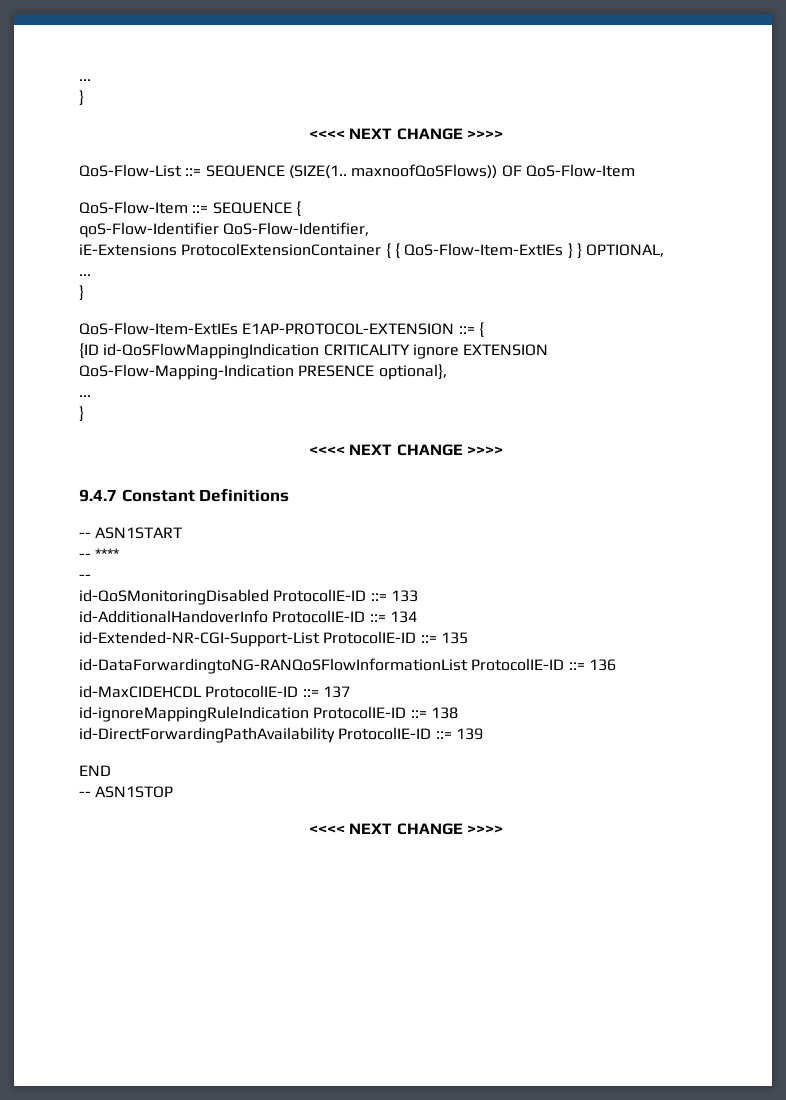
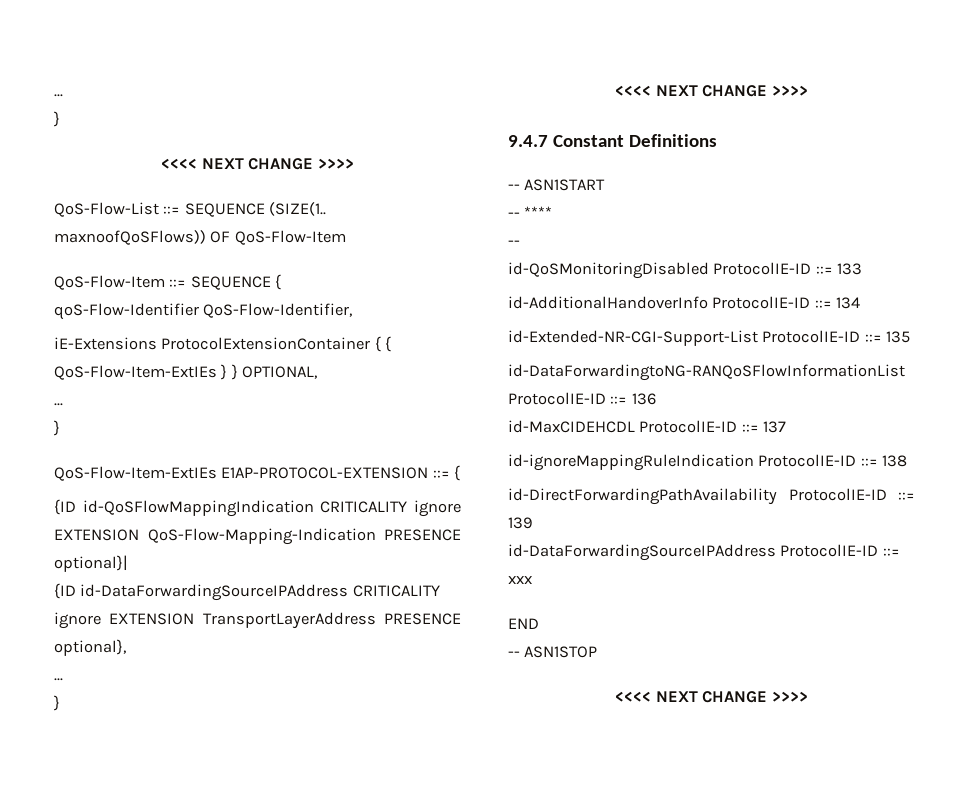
- {ID id-QoSFlowMappingIndication CRITICALITY ignore EXTENSION QoS-Flow-Mapping-Indication PRESENCE optional},
+ {ID id-QoSFlowMappingIndication CRITICALITY ignore EXTENSION QoS-Flow-Mapping-Indication PRESENCE optional}|
+ {ID id-DataForwardingSourceIPAddress CRITICALITY ignore EXTENSION TransportLayerAddress PRESENCE optional},
+ id-DataForwardingSourceIPAddress ProtocolIE-ID ::= xxx

